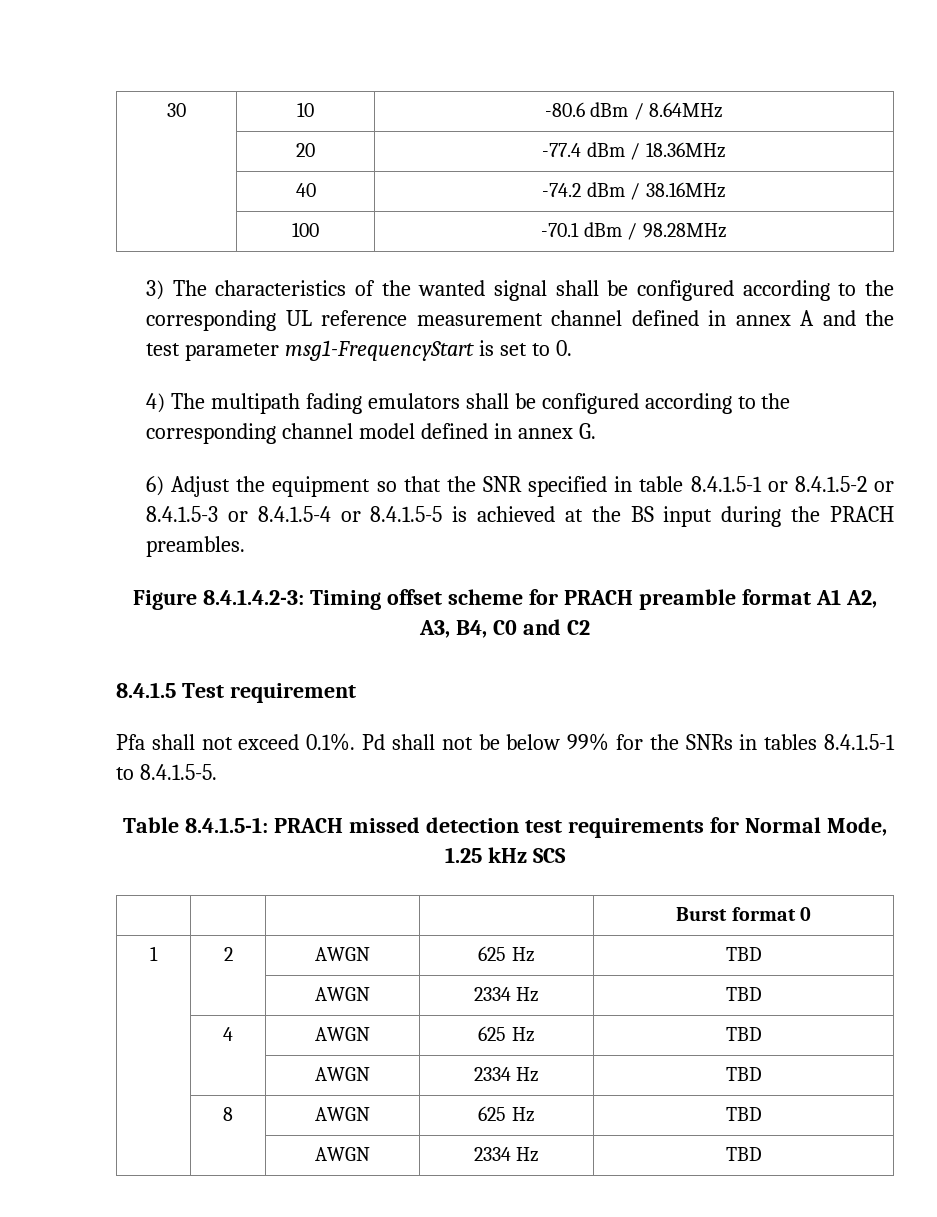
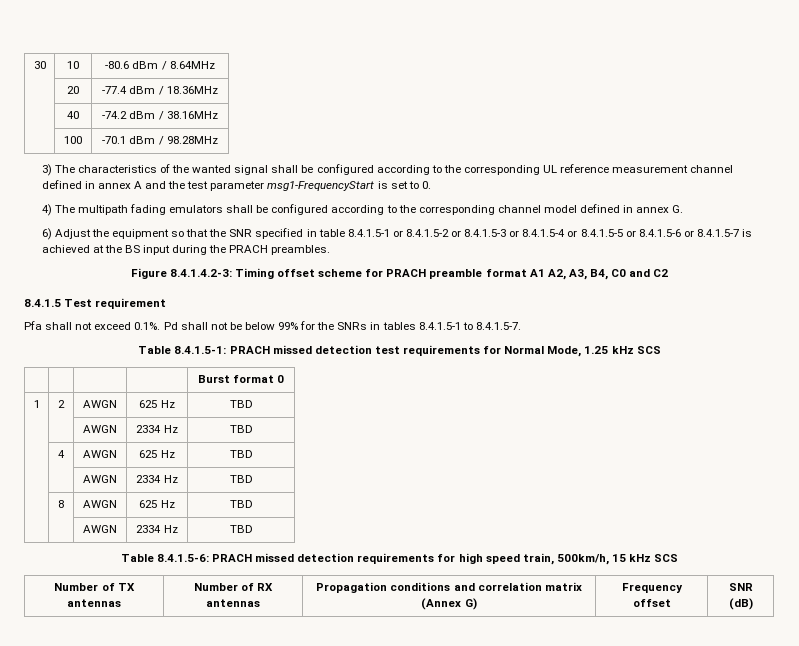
- 6) Adjust the equipment so that the SNR specified in table 8.4.1.5-1 or 8.4.1.5-2 or 8.4.1.5-3 or 8.4.1.5-4 or 8.4.1.5-5 is achieved at the BS input during the PRACH preambles.
+ 6) Adjust the equipment so that the SNR specified in table 8.4.1.5-1 or 8.4.1.5-2 or 8.4.1.5-3 or 8.4.1.5-4 or 8.4.1.5-5 or 8.4.1.5-6 or 8.4.1.5-7 is achieved at the BS input during the PRACH preambles.
- Pfa shall not exceed 0.1%. Pd shall not be below 99% for the SNRs in tables 8.4.1.5-1 to 8.4.1.5-5.
+ Pfa shall not exceed 0.1%. Pd shall not be below 99% for the SNRs in tables 8.4.1.5-1 to 8.4.1.5-7.
+ Table 8.4.1.5-6: PRACH missed detection requirements for high speed train, 500km/h, 15 kHz SCS
+ Number of TX antennas | Number of RX antennas | Propagation conditions and correlation matrix (Annex G) | Frequency offset | SNR (dB)

